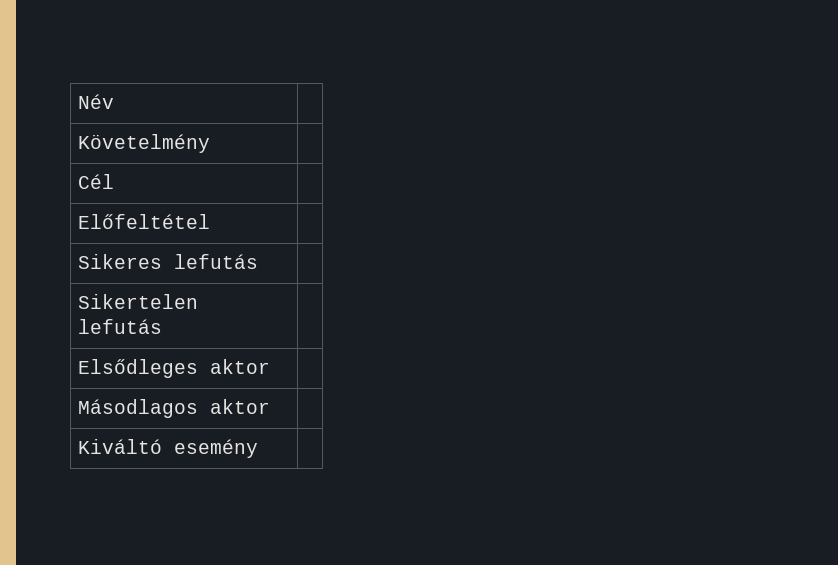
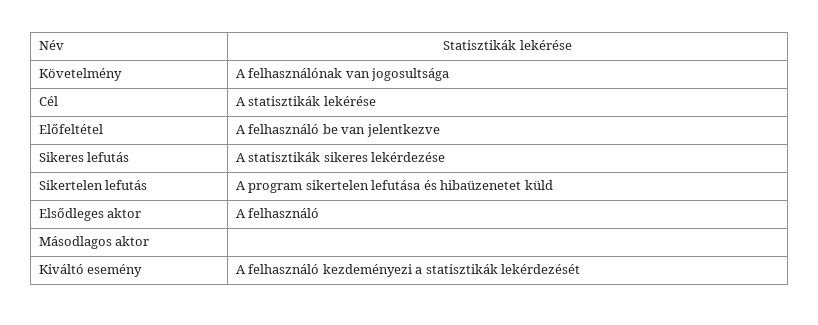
- Név |
+ Név | Statisztikák lekérése
- Követelmény |
- Cél |
- Előfeltétel |
- Sikeres lefutás |
- Sikertelen lefutás |
+ Követelmény | A felhasználónak van jogosultsága
+ Cél | A statisztikák lekérése
+ Előfeltétel | A felhasználó be van jelentkezve
+ Sikeres lefutás | A statisztikák sikeres lekérdezése
+ Sikertelen lefutás | A program sikertelen lefutása és hibaüzenetet küld
- Elsődleges aktor |
+ Elsődleges aktor | A felhasználó
- Kiváltó esemény |
+ Kiváltó esemény | A felhasználó kezdeményezi a statisztikák lekérdezését

